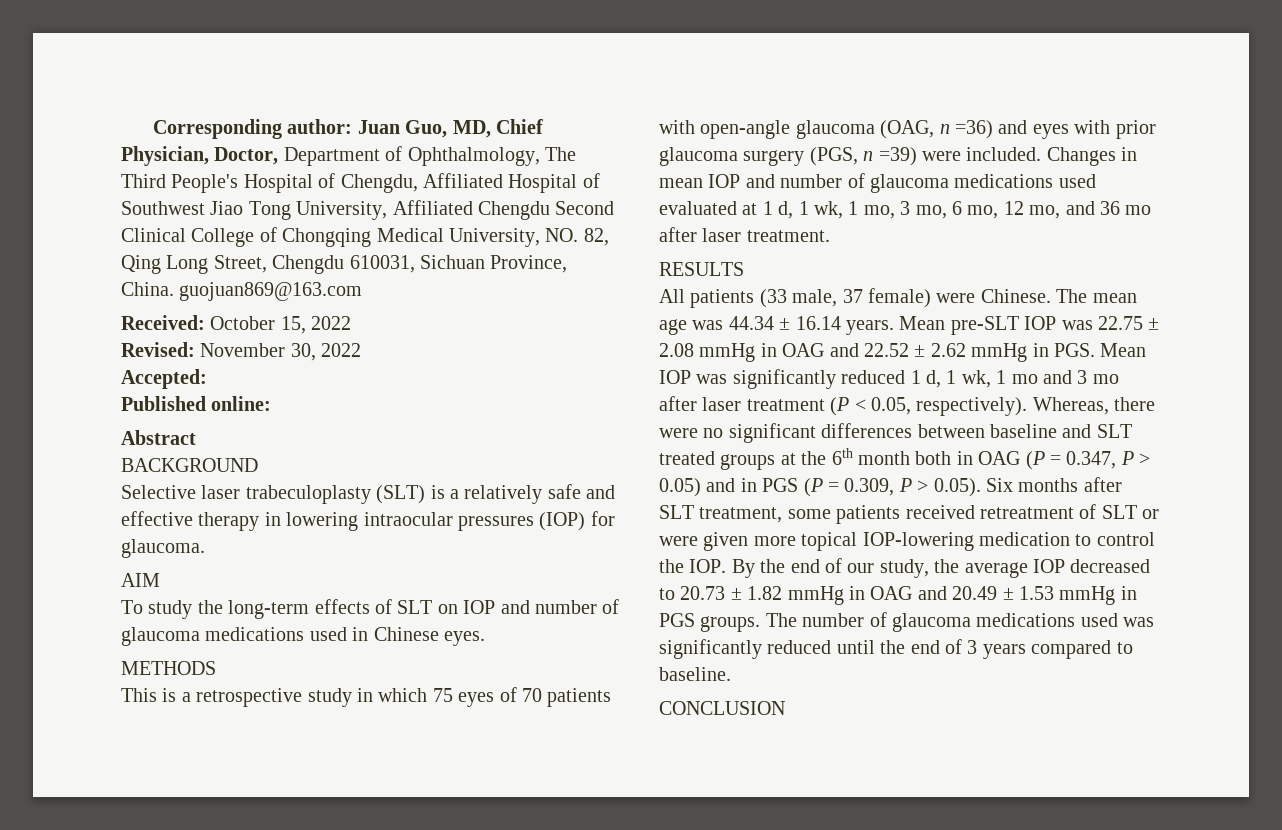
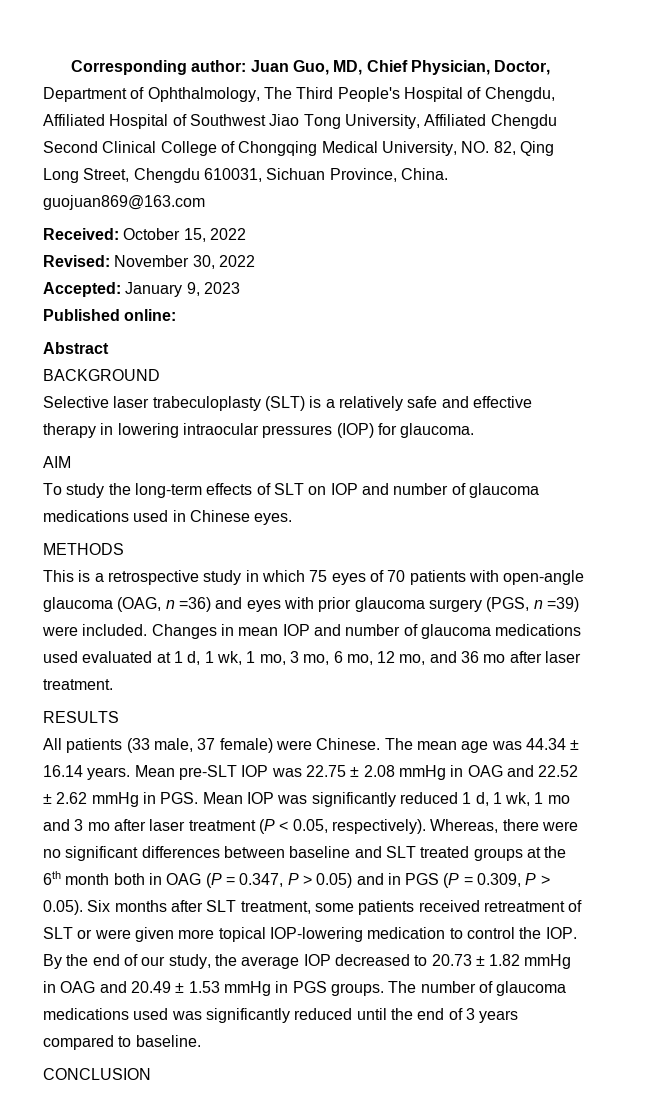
- Accepted:
+ Accepted: January 9, 2023

